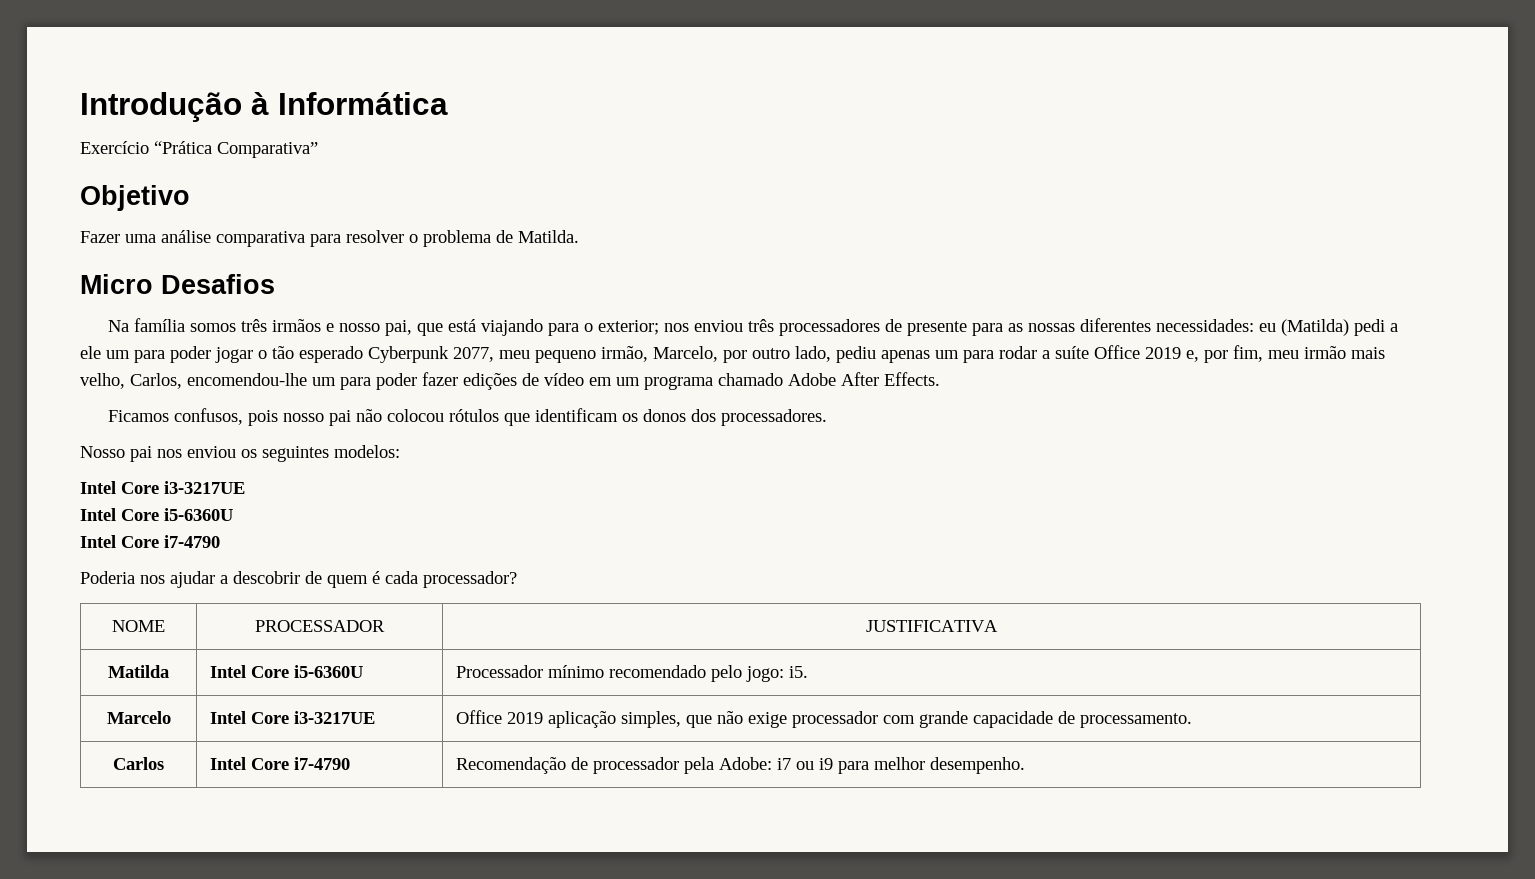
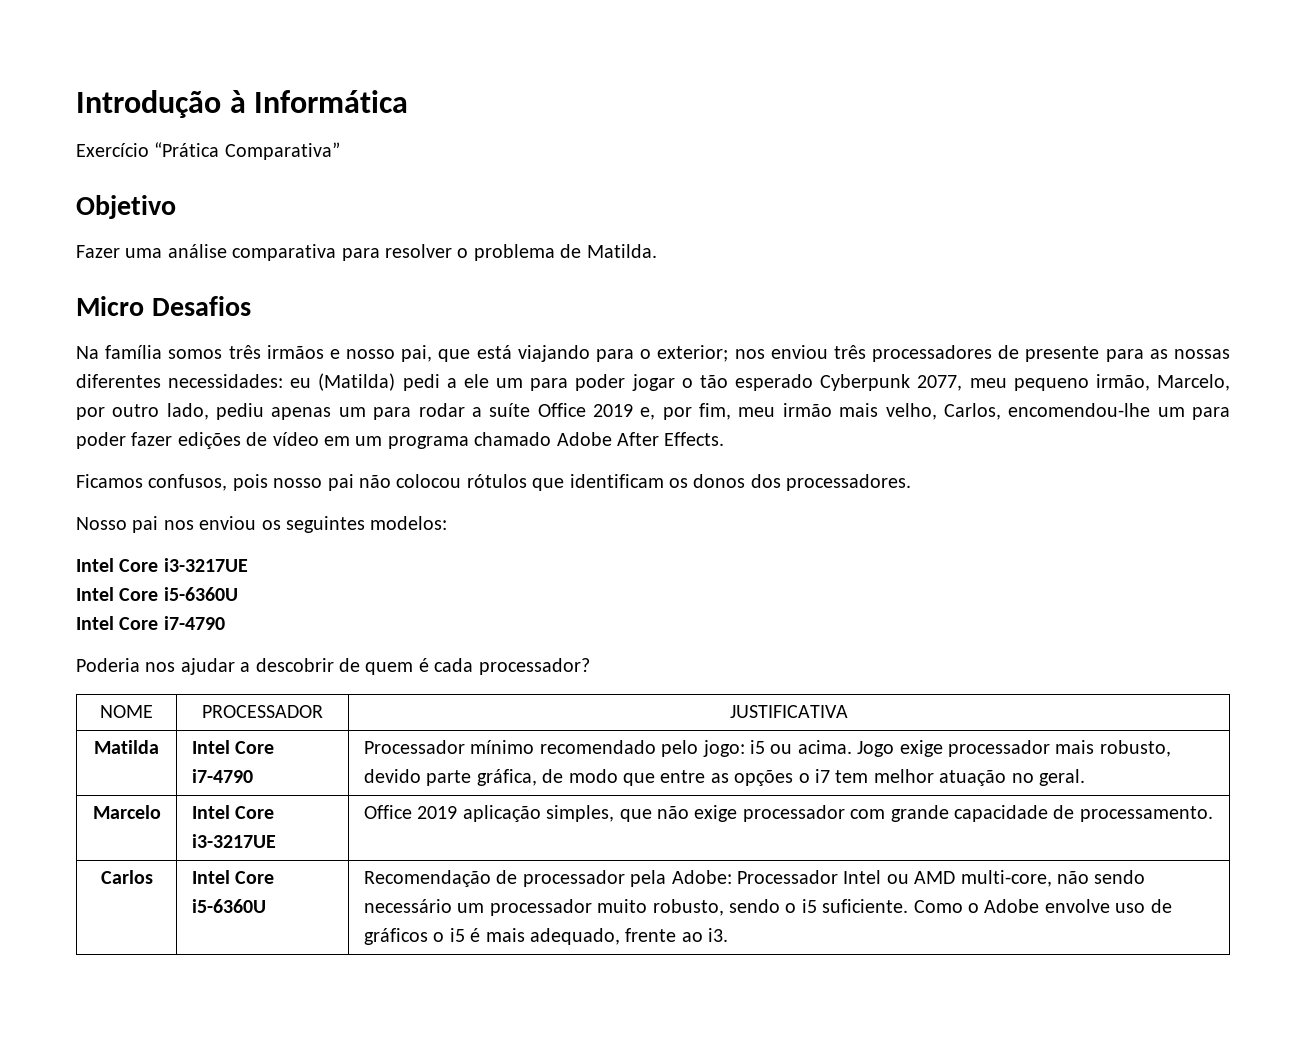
- Matilda | Intel Core i5-6360U | Processador mínimo recomendado pelo jogo: i5.
+ Matilda | Intel Core i7-4790 | Processador mínimo recomendado pelo jogo: i5 ou acima. Jogo exige processador mais robusto, devido parte gráfica, de modo que entre as opções o i7 tem melhor atuação no geral.
- Carlos | Intel Core i7-4790 | Recomendação de processador pela Adobe: i7 ou i9 para melhor desempenho.
+ Carlos | Intel Core i5-6360U | Recomendação de processador pela Adobe: Processador Intel ou AMD multi-core, não sendo necessário um processador muito robusto, sendo o i5 suficiente. Como o Adobe envolve uso de gráficos o i5 é mais adequado, frente ao i3.

